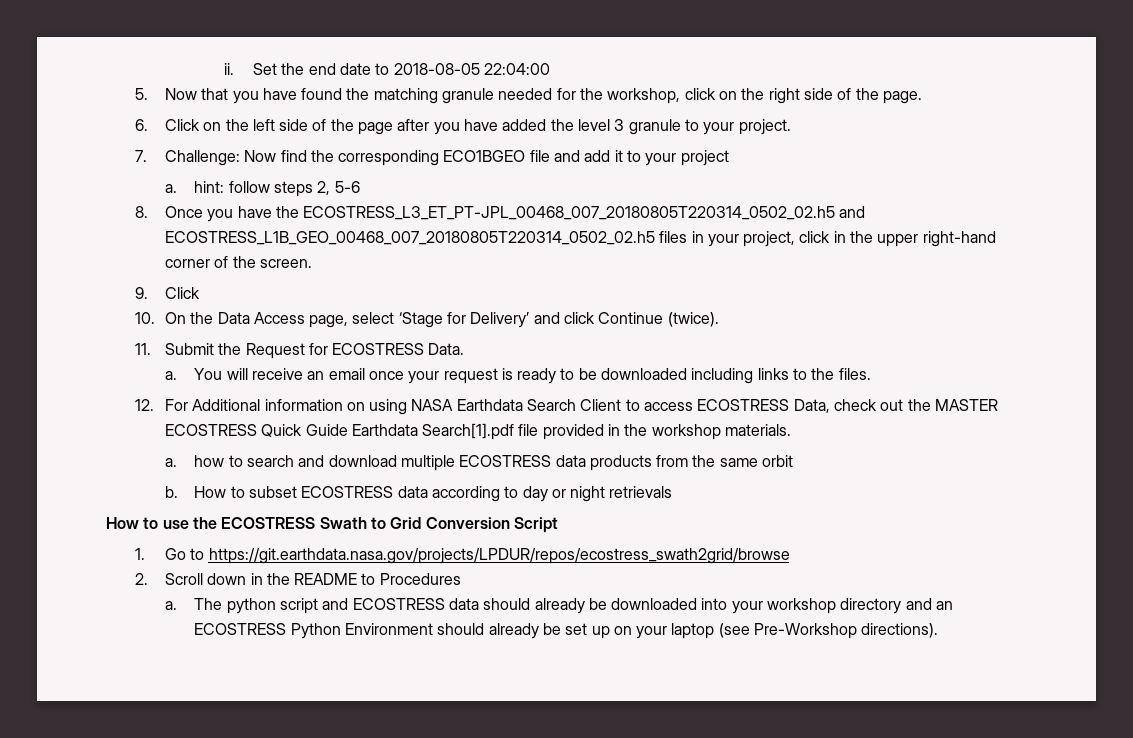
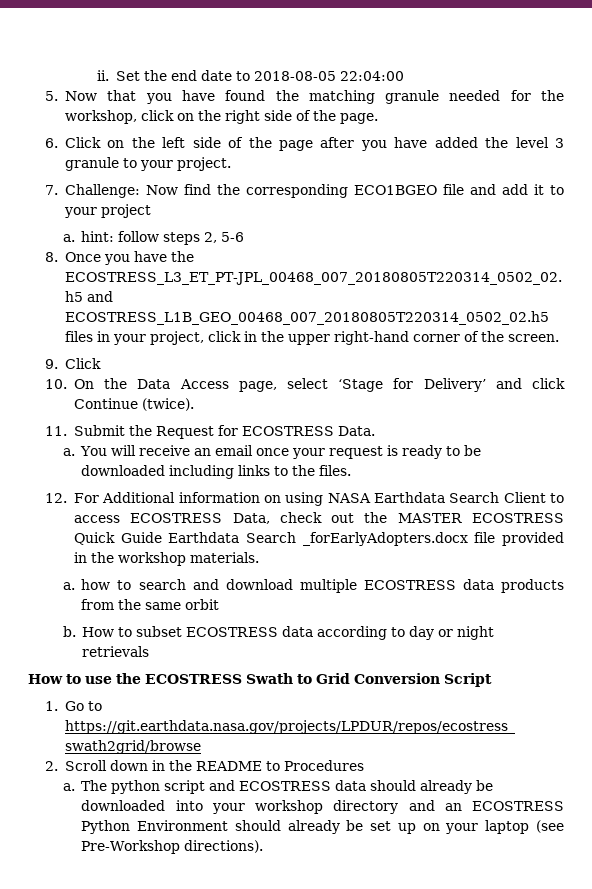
- 12. For Additional information on using NASA Earthdata Search Client to access ECOSTRESS Data, check out the MASTER ECOSTRESS Quick Guide Earthdata Search[1].pdf file provided in the workshop materials.
+ 12. For Additional information on using NASA Earthdata Search Client to access ECOSTRESS Data, check out the MASTER ECOSTRESS Quick Guide Earthdata Search _forEarlyAdopters.docx file provided in the workshop materials.

